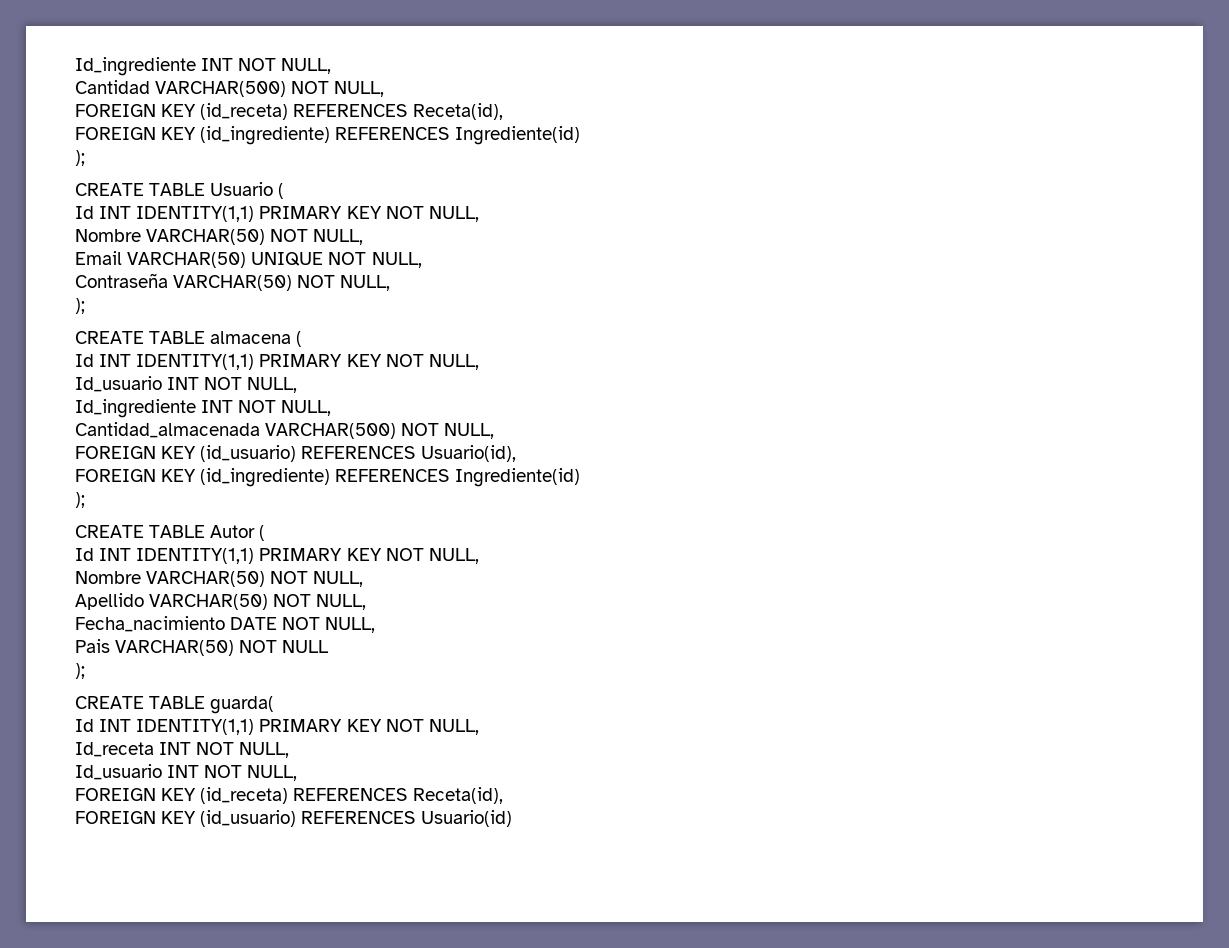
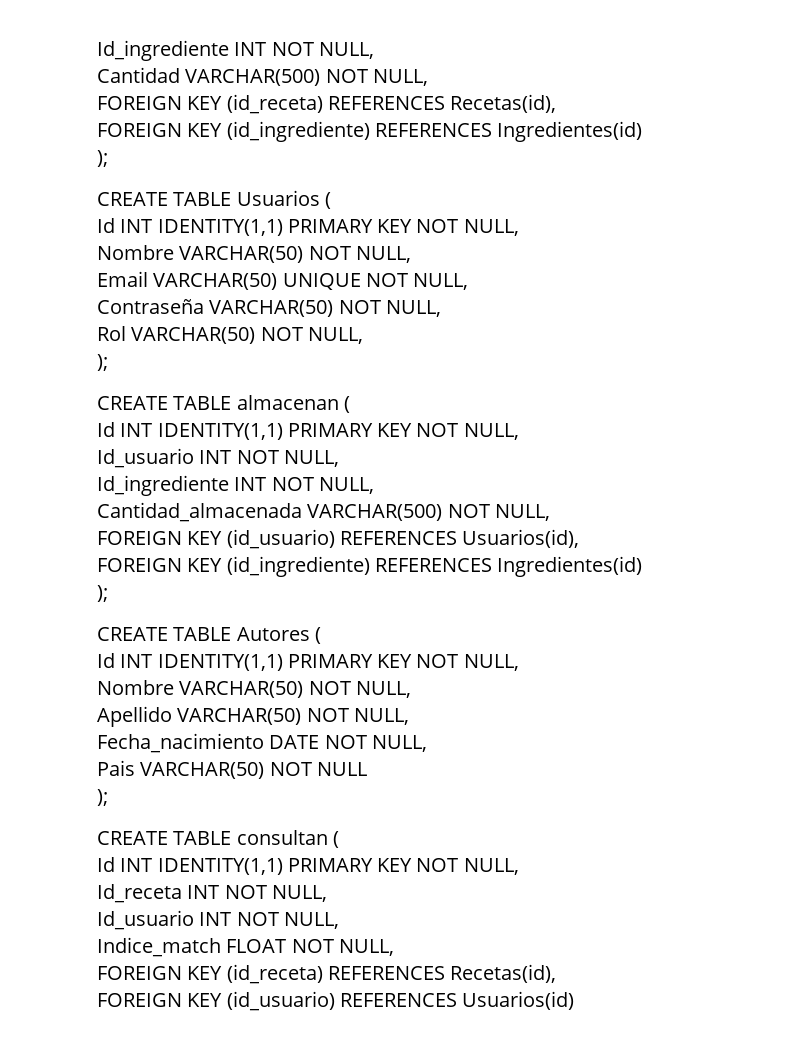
  Cantidad VARCHAR(500) NOT NULL,
- FOREIGN KEY (id_receta) REFERENCES Receta(id),
- FOREIGN KEY (id_ingrediente) REFERENCES Ingrediente(id)
+ FOREIGN KEY (id_receta) REFERENCES Recetas(id),
+ FOREIGN KEY (id_ingrediente) REFERENCES Ingredientes(id)
  );
- CREATE TABLE Usuario (
+ CREATE TABLE Usuarios (
  Contraseña VARCHAR(50) NOT NULL,
+ Rol VARCHAR(50) NOT NULL,
  );
- CREATE TABLE almacena (
+ CREATE TABLE almacenan (
- FOREIGN KEY (id_usuario) REFERENCES Usuario(id),
- FOREIGN KEY (id_ingrediente) REFERENCES Ingrediente(id)
+ FOREIGN KEY (id_usuario) REFERENCES Usuarios(id),
+ FOREIGN KEY (id_ingrediente) REFERENCES Ingredientes(id)
  );
- CREATE TABLE Autor (
+ CREATE TABLE Autores (
- CREATE TABLE guarda(
+ CREATE TABLE consultan (
  Id_receta INT NOT NULL,
  Id_usuario INT NOT NULL,
- FOREIGN KEY (id_receta) REFERENCES Receta(id),
- FOREIGN KEY (id_usuario) REFERENCES Usuario(id)
+ Indice_match FLOAT NOT NULL,
+ FOREIGN KEY (id_receta) REFERENCES Recetas(id),
+ FOREIGN KEY (id_usuario) REFERENCES Usuarios(id)

